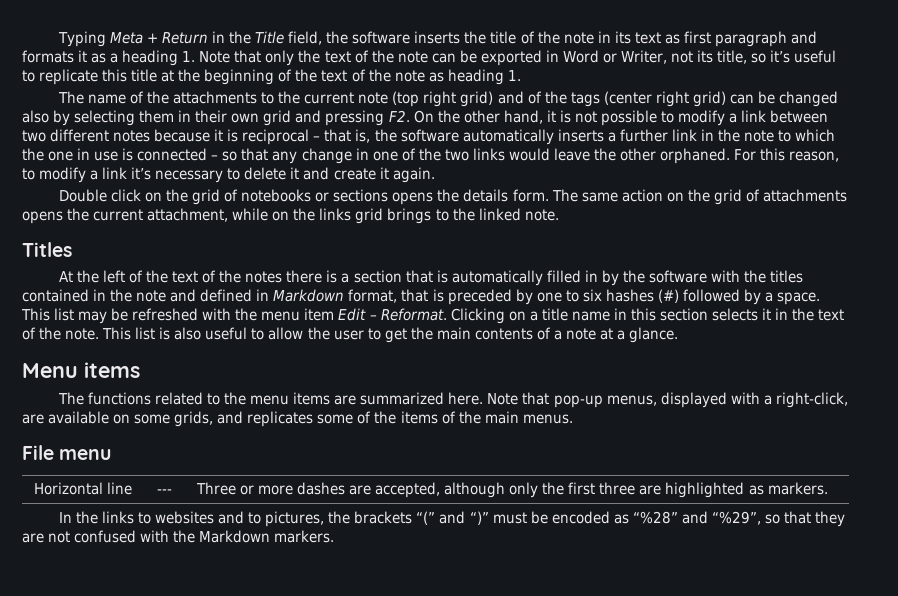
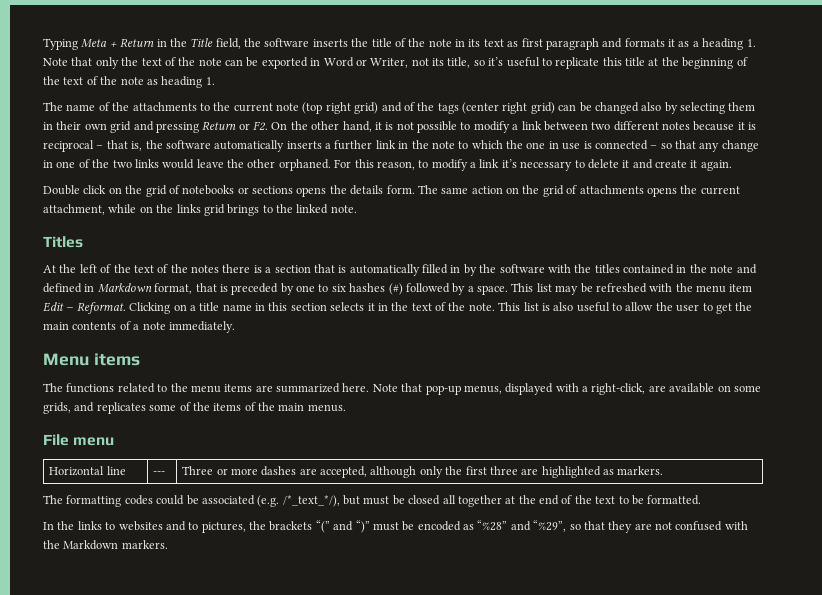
- The name of the attachments to the current note (top right grid) and of the tags (center right grid) can be changed also by selecting them in their own grid and pressing F2. On the other hand, it is not possible to modify a link between two different notes because it is reciprocal – that is, the software automatically inserts a further link in the note to which the one in use is connected – so that any change in one of the two links would leave the other orphaned.
+ The name of the attachments to the current note (top right grid) and of the tags (center right grid) can be changed also by selecting them in their own grid and pressing Return or F2. On the other hand, it is not possible to modify a link between two different notes because it is reciprocal – that is, the software automatically inserts a further link in the note to which the one in use is connected – so that any change in one of the two links would leave the other orphaned.
- This list is also useful to allow the user to get the main contents of a note at a glance.
+ This list is also useful to allow the user to get the main contents of a note immediately.
+ The formatting codes could be associated (e.g. /*_text_*/), but must be closed all together at the end of the text to be formatted.

